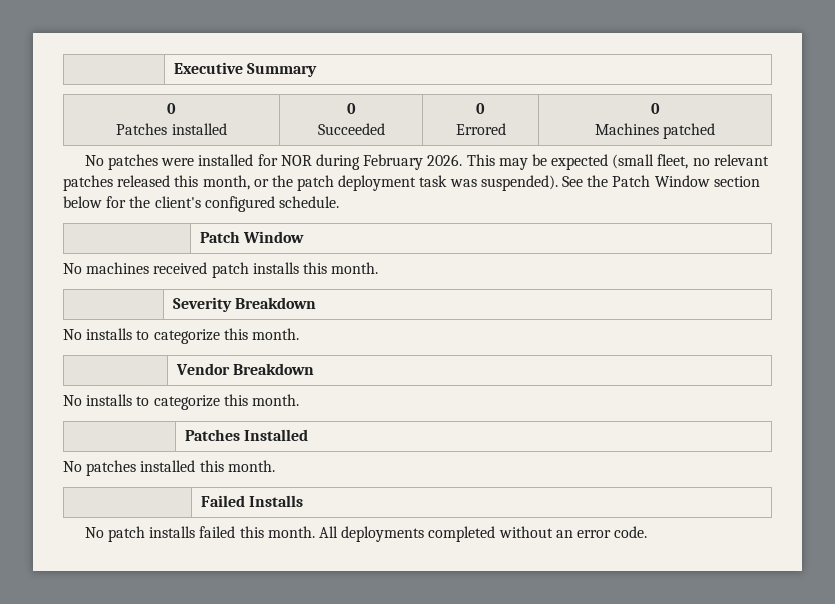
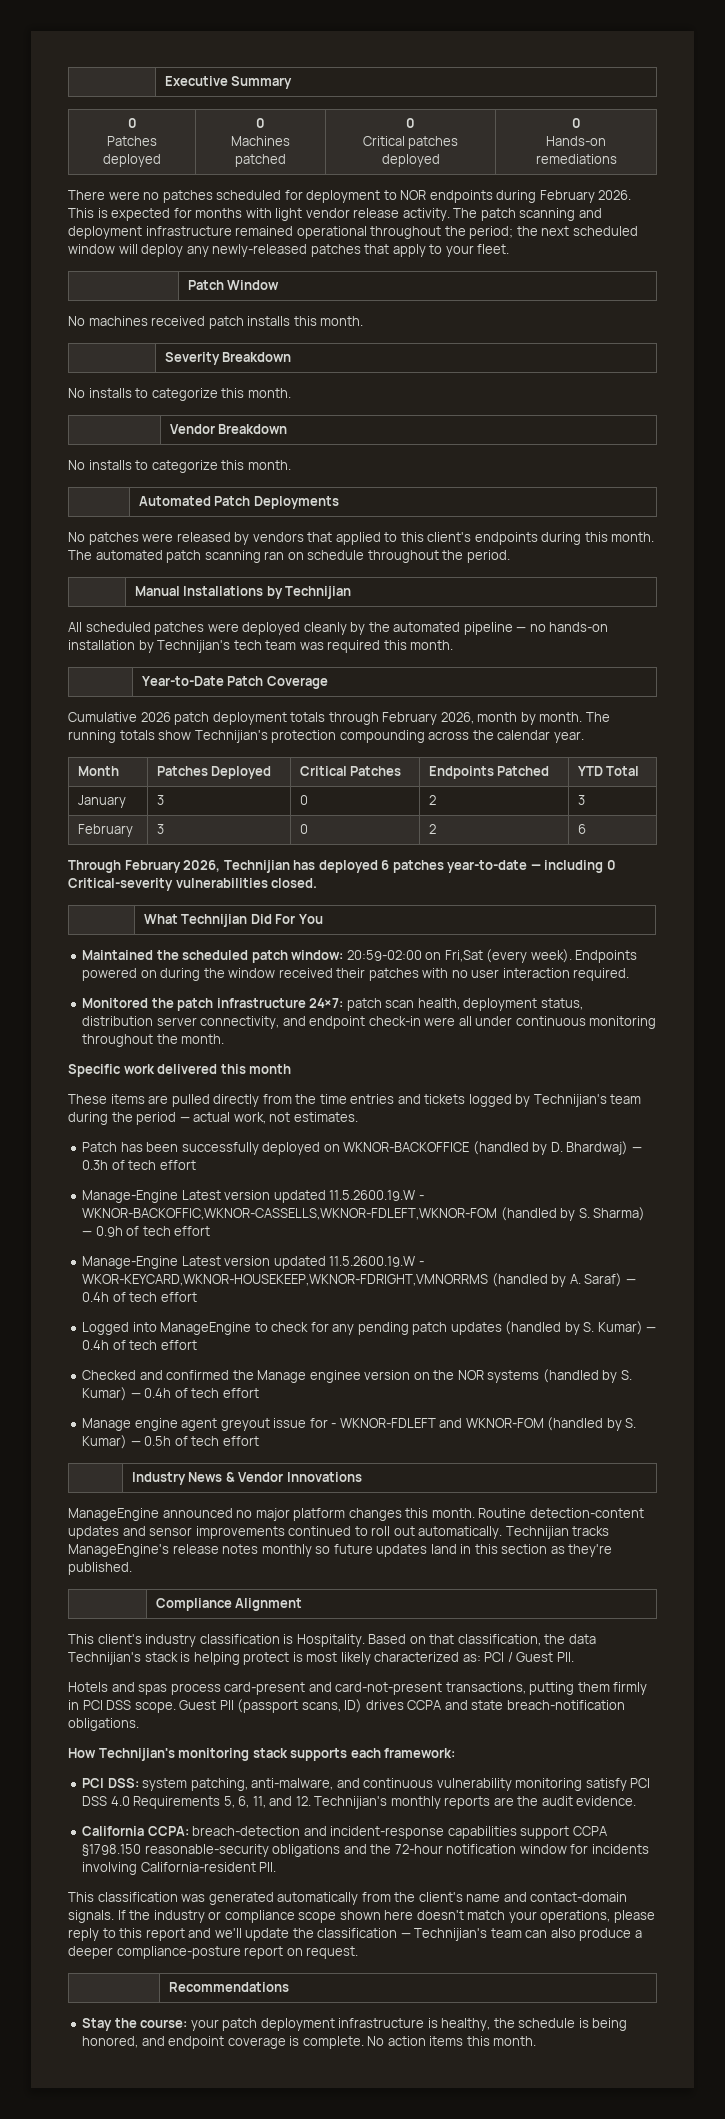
  | Executive Summary
  0
- Patches installed | 0
- Succeeded | 0
- Errored | 0
- Machines patched
- No patches were installed for NOR during February 2026. This may be expected (small fleet, no relevant patches released this month, or the patch deployment task was suspended). See the Patch Window section below for the client's configured schedule.
+ Patches deployed | 0
+ Machines patched | 0
+ Critical patches deployed | 0
+ Hands-on remediations
+ There were no patches scheduled for deployment to NOR endpoints during February 2026. This is expected for months with light vendor release activity. The patch scanning and deployment infrastructure remained operational throughout the period; the next scheduled window will deploy any newly-released patches that apply to your fleet.
- | Patches Installed
- No patches installed this month.
- | Failed Installs
- No patch installs failed this month. All deployments completed without an error code.
+ | Automated Patch Deployments
+ No patches were released by vendors that applied to this client's endpoints during this month. The automated patch scanning ran on schedule throughout the period.
+ | Manual Installations by Technijian
+ All scheduled patches were deployed cleanly by the automated pipeline — no hands-on installation by Technijian's tech team was required this month.
+ | Year-to-Date Patch Coverage
+ Cumulative 2026 patch deployment totals through February 2026, month by month. The running totals show Technijian's protection compounding across the calendar year.
+ Month | Patches Deployed | Critical Patches | Endpoints Patched | YTD Total
+ January | 3 | 0 | 2 | 3
+ February | 3 | 0 | 2 | 6
+ Through February 2026, Technijian has deployed 6 patches year-to-date — including 0 Critical-severity vulnerabilities closed.
+ | What Technijian Did For You
+ Maintained the scheduled patch window: 20:59-02:00 on Fri,Sat (every week). Endpoints powered on during the window received their patches with no user interaction required.
+ Monitored the patch infrastructure 24×7: patch scan health, deployment status, distribution server connectivity, and endpoint check-in were all under continuous monitoring throughout the month.
+ Specific work delivered this month
+ These items are pulled directly from the time entries and tickets logged by Technijian's team during the period — actual work, not estimates.
+ Patch has been successfully deployed on WKNOR-BACKOFFICE (handled by D. Bhardwaj) — 0.3h of tech effort
+ Manage-Engine Latest version updated 11.5.2600.19.W - WKNOR-BACKOFFIC,WKNOR-CASSELLS,WKNOR-FDLEFT,WKNOR-FOM (handled by S. Sharma) — 0.9h of tech effort
+ Manage-Engine Latest version updated 11.5.2600.19.W - WKOR-KEYCARD,WKNOR-HOUSEKEEP,WKNOR-FDRIGHT,VMNORRMS (handled by A. Saraf) — 0.4h of tech effort
+ Logged into ManageEngine to check for any pending patch updates (handled by S. Kumar) — 0.4h of tech effort
+ Checked and confirmed the Manage enginee version on the NOR systems (handled by S. Kumar) — 0.4h of tech effort
+ Manage engine agent greyout issue for - WKNOR-FDLEFT and WKNOR-FOM (handled by S. Kumar) — 0.5h of tech effort
+ | Industry News & Vendor Innovations
+ ManageEngine announced no major platform changes this month. Routine detection-content updates and sensor improvements continued to roll out automatically. Technijian tracks ManageEngine's release notes monthly so future updates land in this section as they're published.
+ | Compliance Alignment
+ This client's industry classification is Hospitality. Based on that classification, the data Technijian's stack is helping protect is most likely characterized as: PCI / Guest PII.
+ Hotels and spas process card-present and card-not-present transactions, putting them firmly in PCI DSS scope. Guest PII (passport scans, ID) drives CCPA and state breach-notification obligations.
+ How Technijian's monitoring stack supports each framework:
+ PCI DSS: system patching, anti-malware, and continuous vulnerability monitoring satisfy PCI DSS 4.0 Requirements 5, 6, 11, and 12. Technijian's monthly reports are the audit evidence.
+ California CCPA: breach-detection and incident-response capabilities support CCPA §1798.150 reasonable-security obligations and the 72-hour notification window for incidents involving California-resident PII.
+ This classification was generated automatically from the client's name and contact-domain signals. If the industry or compliance scope shown here doesn't match your operations, please reply to this report and we'll update the classification — Technijian's team can also produce a deeper compliance-posture report on request.
+ | Recommendations
+ Stay the course: your patch deployment infrastructure is healthy, the schedule is being honored, and endpoint coverage is complete. No action items this month.

